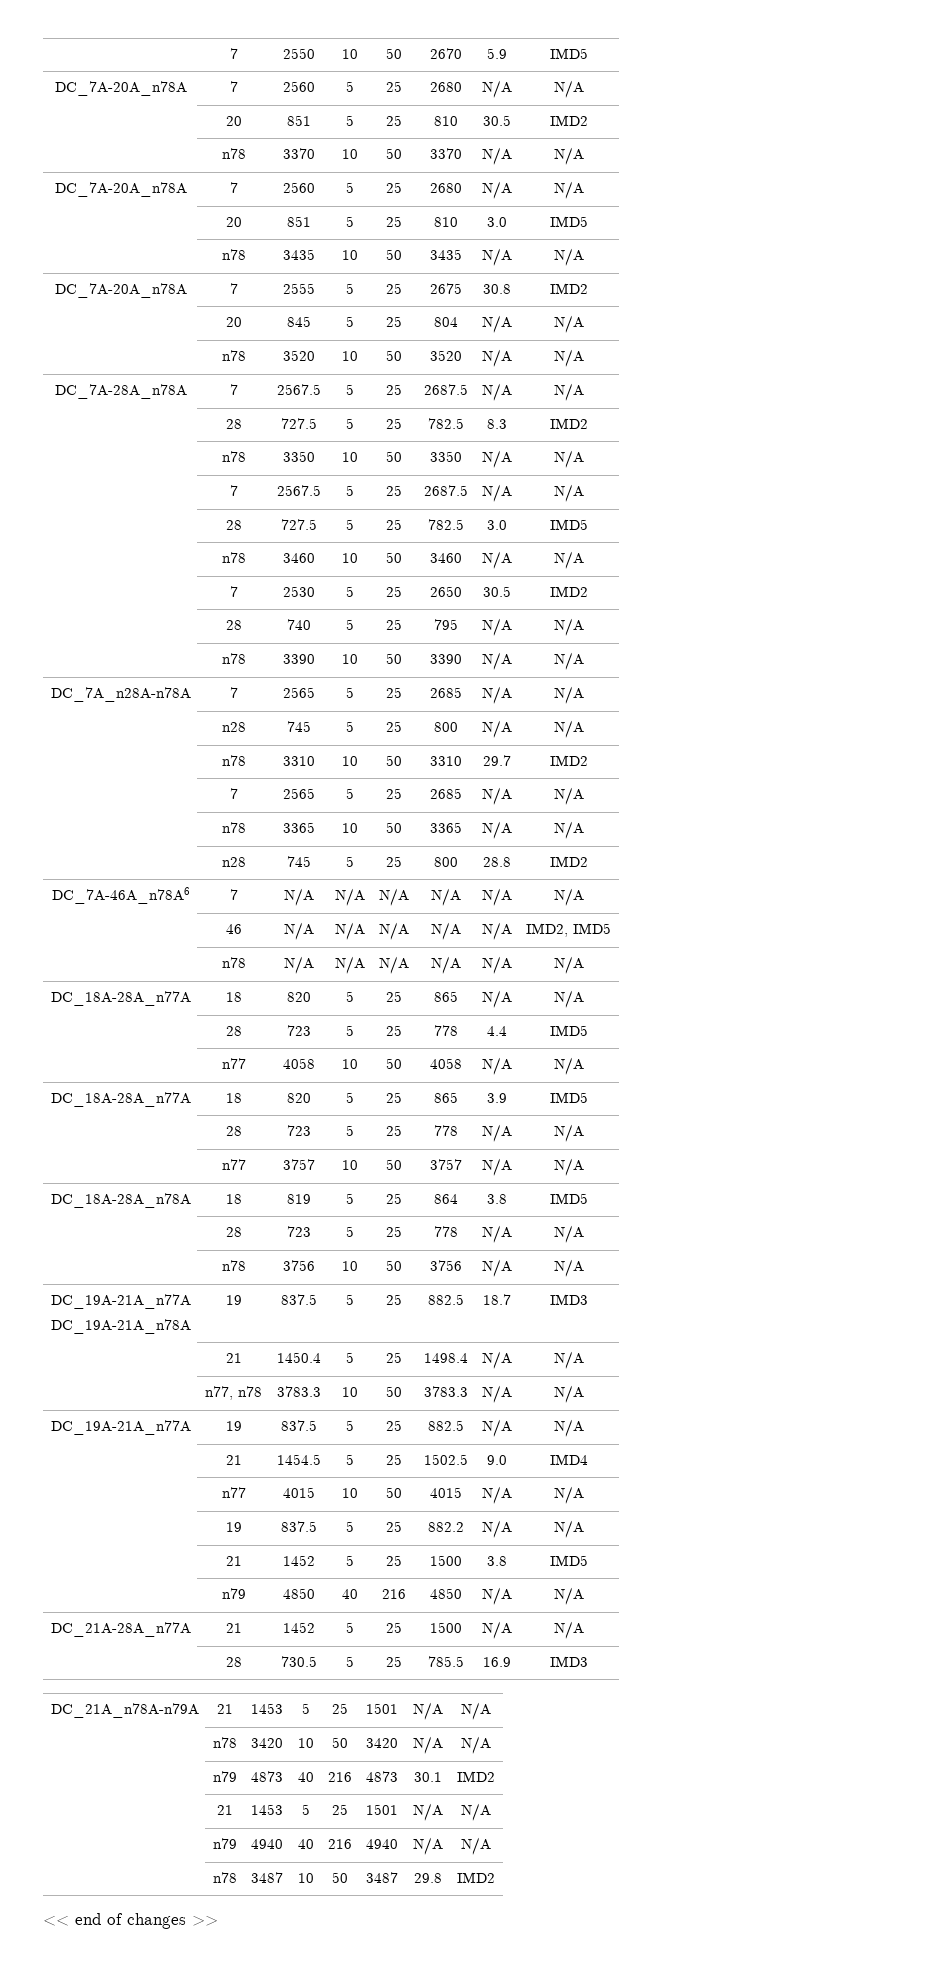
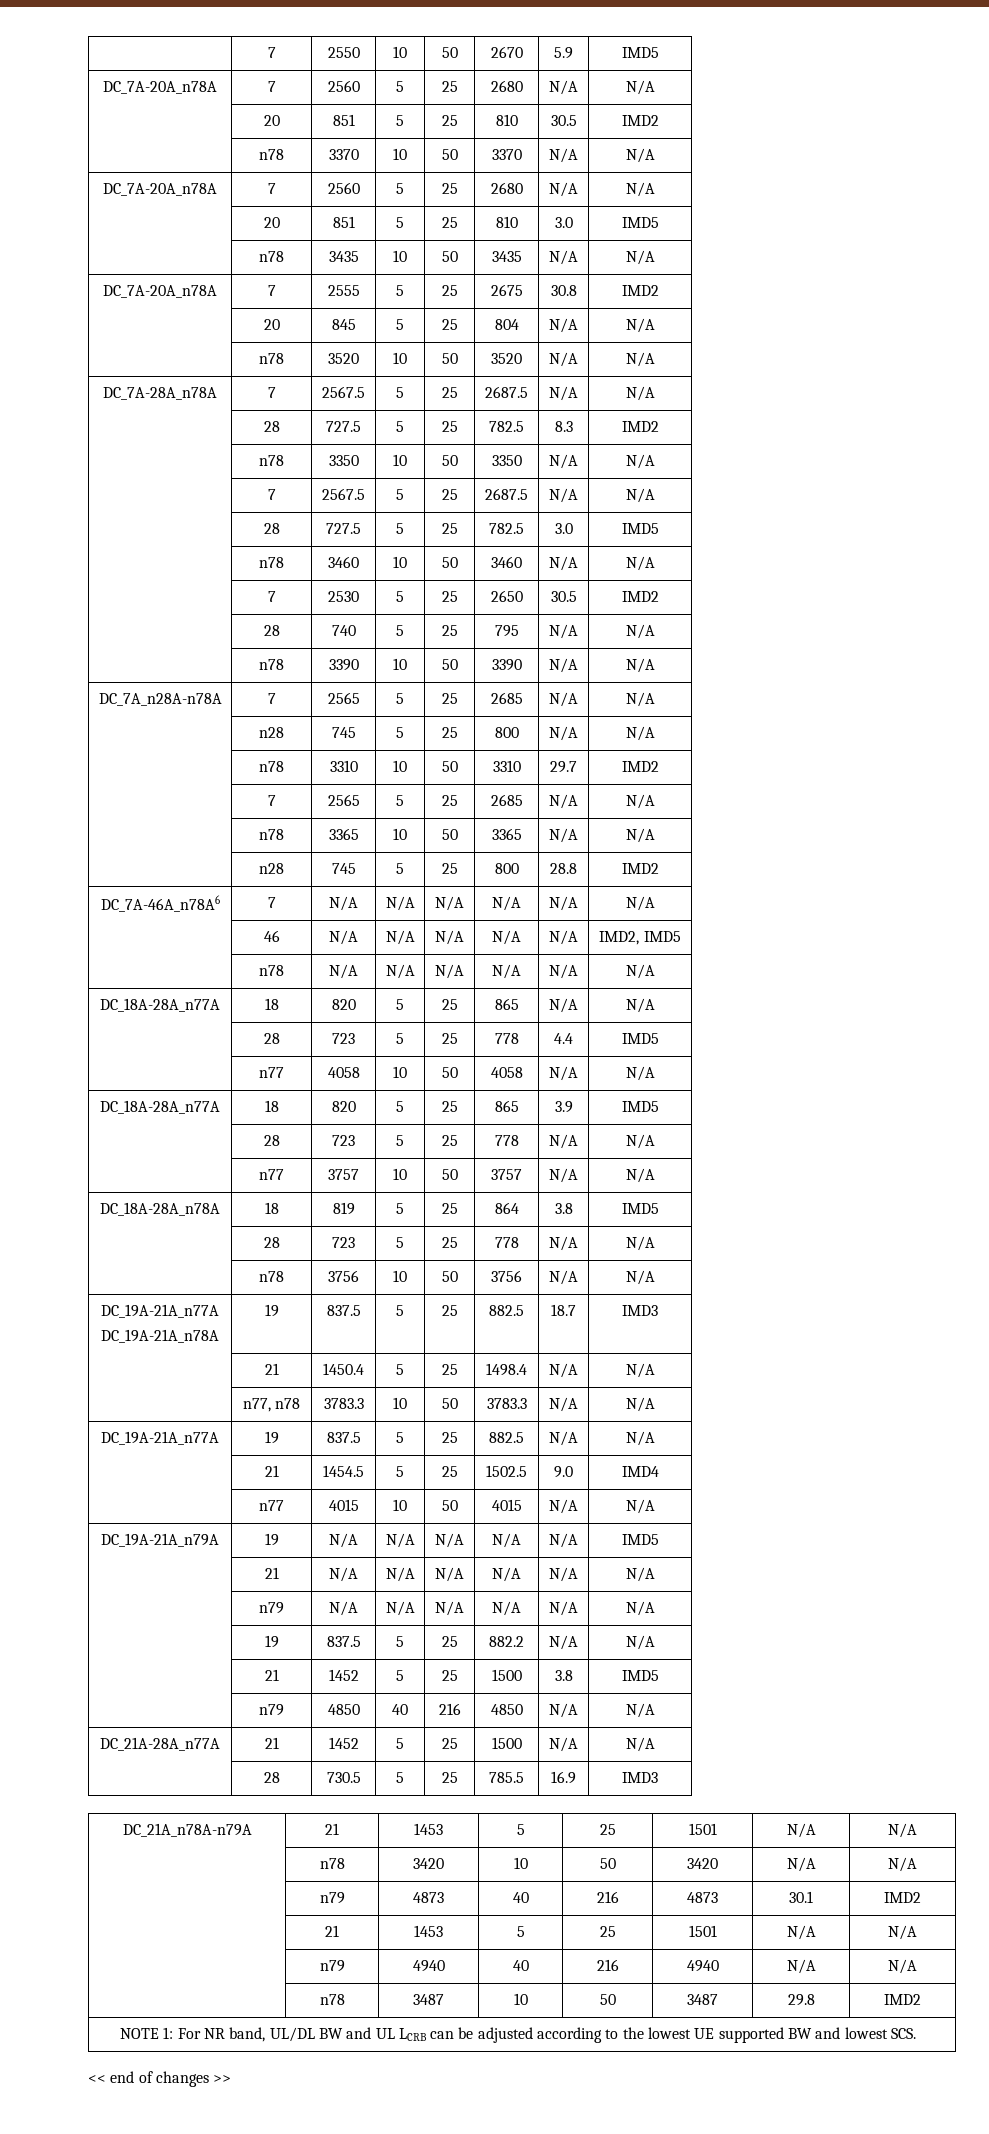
+ DC_19A-21A_n79A | 19 | N/A | N/A | N/A | N/A | N/A | IMD5
+ | 21 | N/A | N/A | N/A | N/A | N/A | N/A
+ | n79 | N/A | N/A | N/A | N/A | N/A | N/A
+ NOTE 1: For NR band, UL/DL BW and UL LCRB can be adjusted according to the lowest UE supported BW and lowest SCS.

